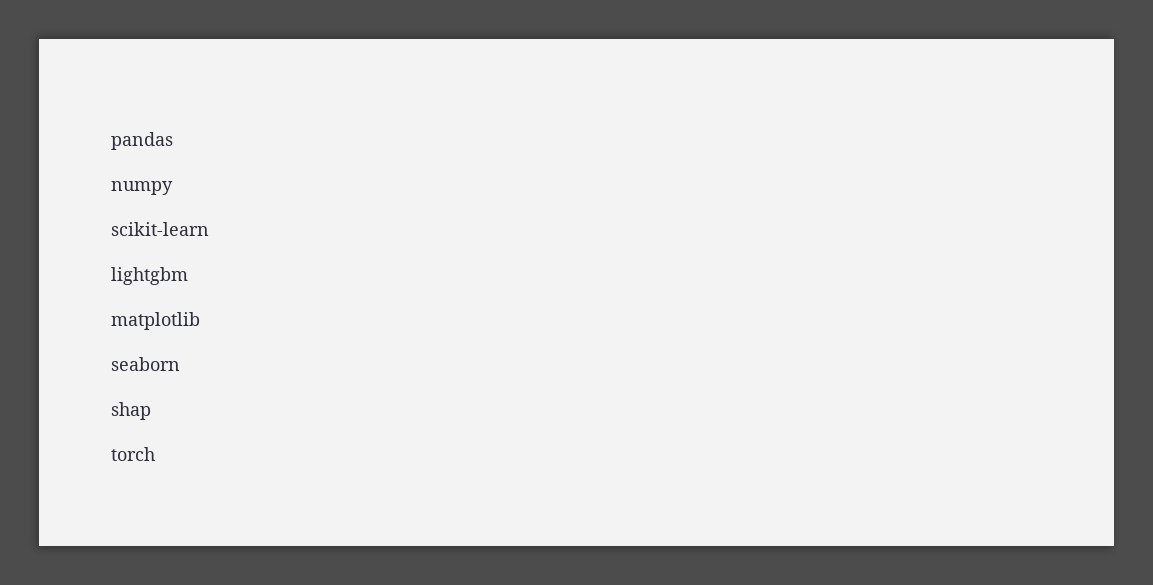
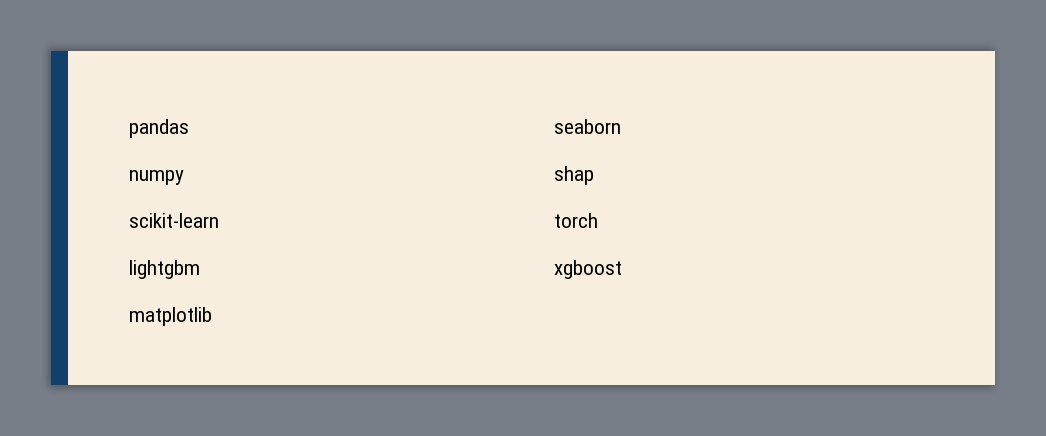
+ xgboost

